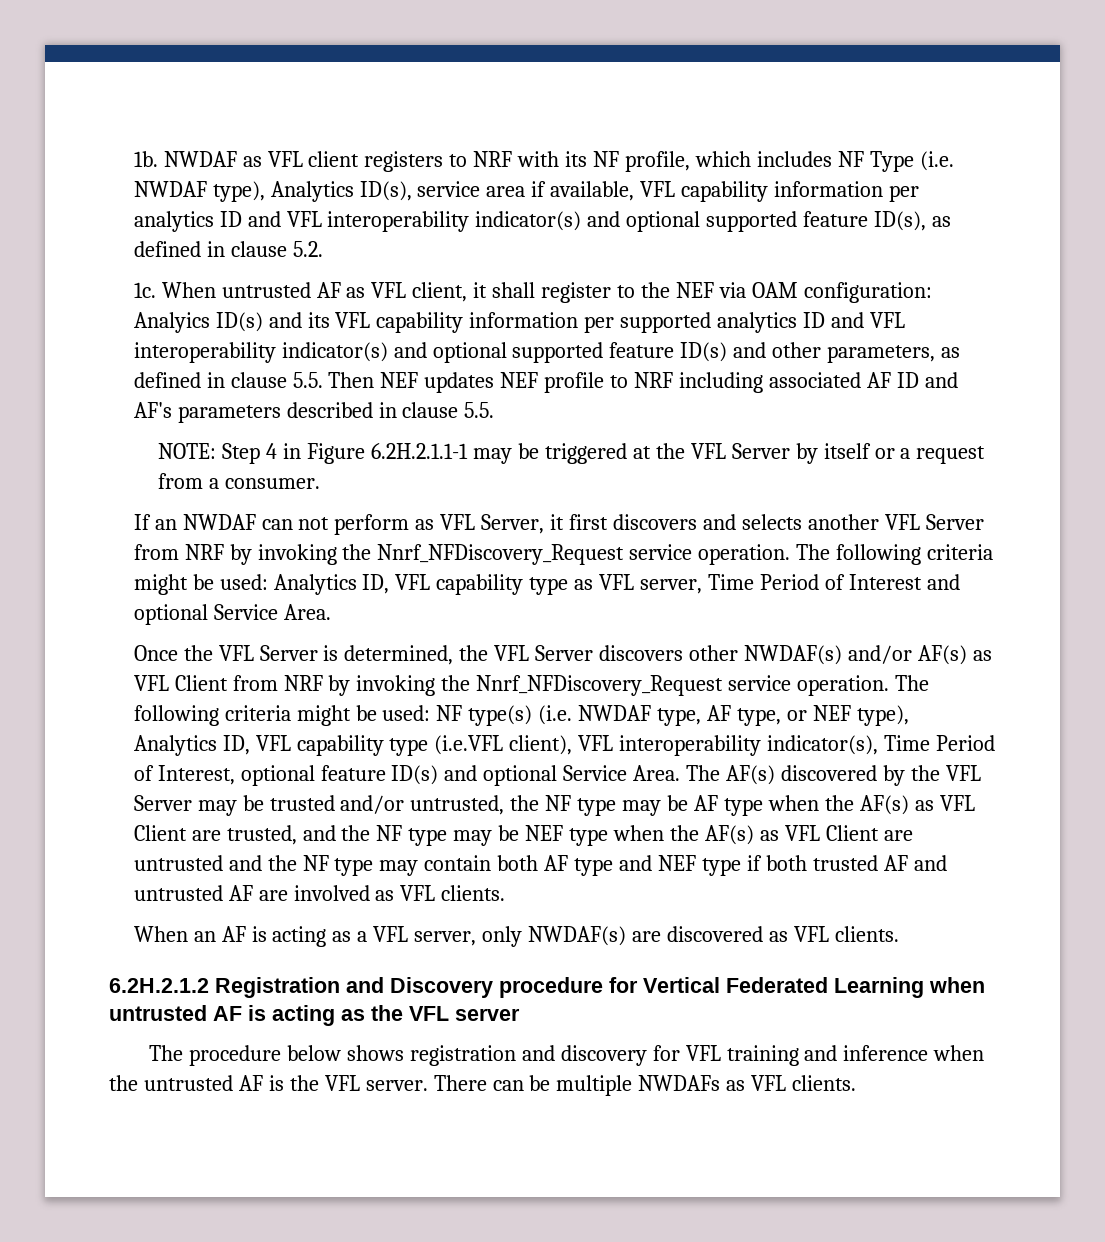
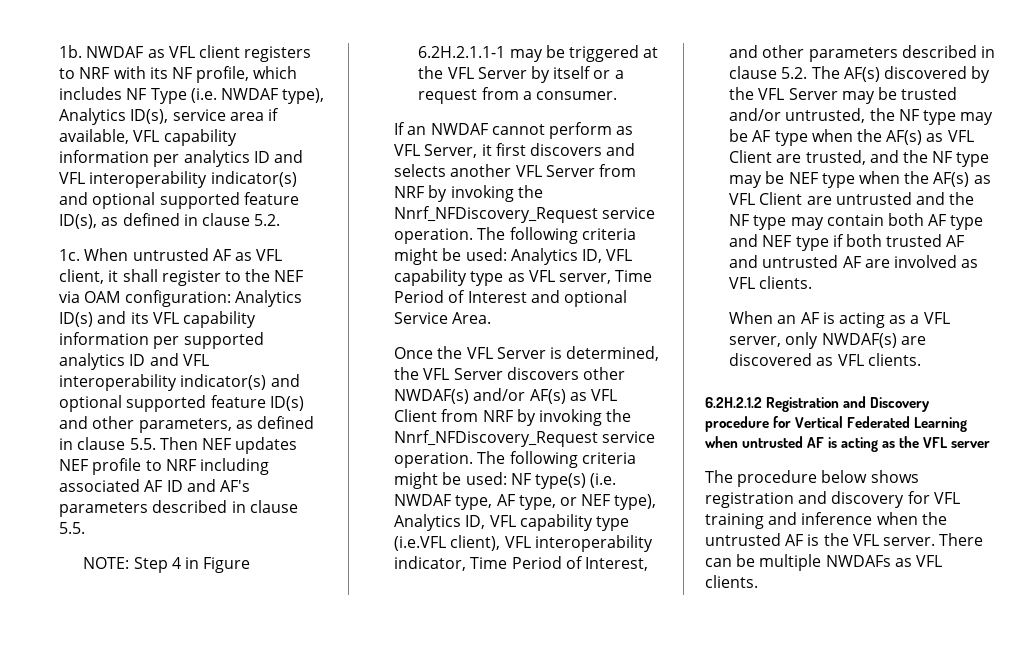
- When untrusted AF as VFL client, it shall register to the NEF via OAM configuration: Analyics ID(s) and its VFL capability information per supported analytics ID and VFL interoperability indicator(s) and optional supported feature ID(s) and other parameters, as defined in clause 5.5. Then NEF updates NEF profile to NRF including associated AF ID and AF's parameters described in clause 5.5.
+ When untrusted AF as VFL client, it shall register to the NEF via OAM configuration: Analytics ID(s) and its VFL capability information per supported analytics ID and VFL interoperability indicator(s) and optional supported feature ID(s) and other parameters, as defined in clause 5.5. Then NEF updates NEF profile to NRF including associated AF ID and AF's parameters described in clause 5.5.
- If an NWDAF can not perform as VFL Server, it first discovers and selects another VFL Server from NRF by invoking the Nnrf_NFDiscovery_Request service operation.
+ If an NWDAF cannot perform as VFL Server, it first discovers and selects another VFL Server from NRF by invoking the Nnrf_NFDiscovery_Request service operation.
- NF type(s) (i.e. NWDAF type, AF type, or NEF type), Analytics ID, VFL capability type (i.e.VFL client), VFL interoperability indicator(s), Time Period of Interest, optional feature ID(s) and optional Service Area. The AF(s) discovered by the VFL Server may be trusted and/or untrusted, the NF type may be AF type when the AF(s) as VFL Client are trusted, and the NF type may be NEF type when the AF(s) as VFL Client are untrusted and the NF type may contain both AF type and NEF type if both trusted AF and untrusted AF are involved as VFL clients.
+ NF type(s) (i.e. NWDAF type, AF type, or NEF type), Analytics ID, VFL capability type (i.e.VFL client), VFL interoperability indicator, Time Period of Interest, and other parameters described in clause 5.2. The AF(s) discovered by the VFL Server may be trusted and/or untrusted, the NF type may be AF type when the AF(s) as VFL Client are trusted, and the NF type may be NEF type when the AF(s) as VFL Client are untrusted and the NF type may contain both AF type and NEF type if both trusted AF and untrusted AF are involved as VFL clients.

